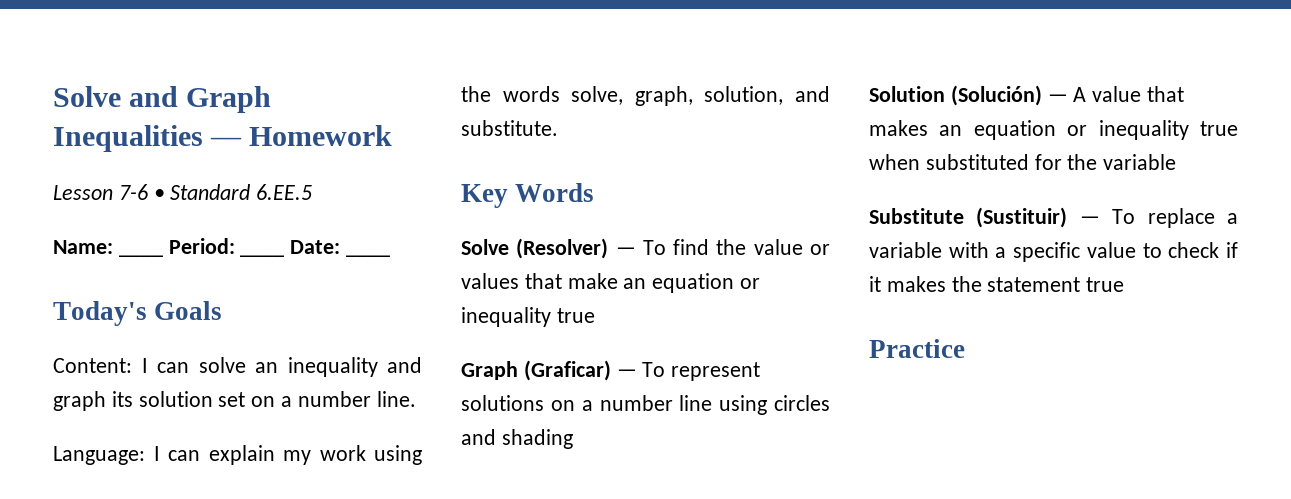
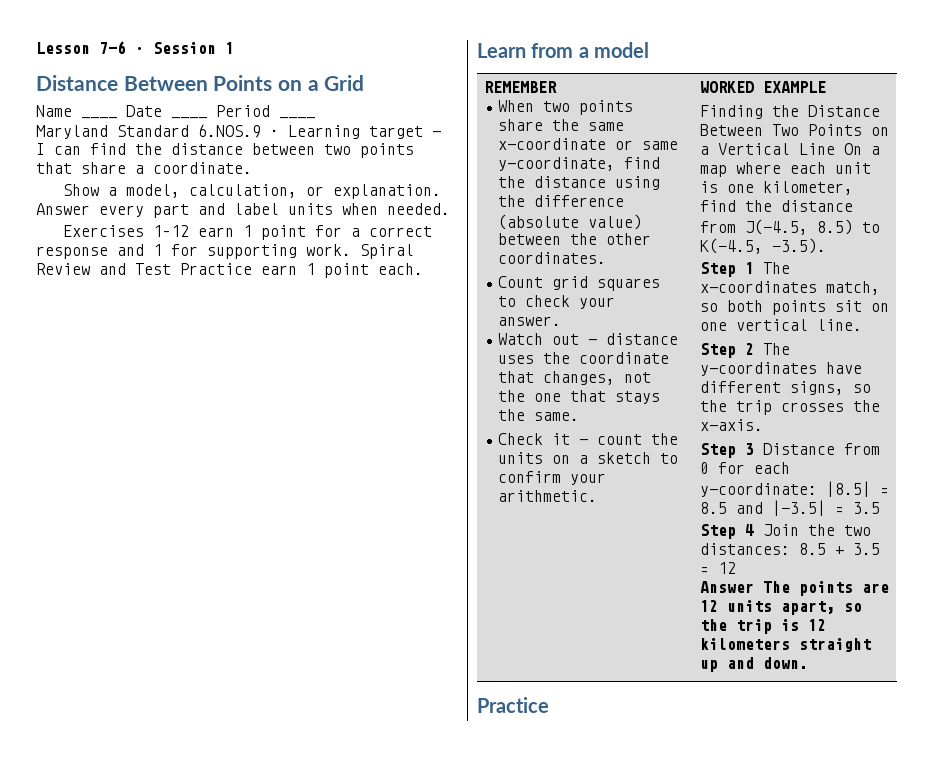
- Solve and Graph Inequalities — Homework
- Lesson 7-6 • Standard 6.EE.5
- Name: ____ Period: ____ Date: ____
- Today's Goals
- Content: I can solve an inequality and graph its solution set on a number line.
- Language: I can explain my work using the words solve, graph, solution, and substitute.
- Key Words
- Solve (Resolver) — To find the value or values that make an equation or inequality true
- Graph (Graficar) — To represent solutions on a number line using circles and shading
- Solution (Solución) — A value that makes an equation or inequality true when substituted for the variable
- Substitute (Sustituir) — To replace a variable with a specific value to check if it makes the statement true
+ Lesson 7-6 · Session 1
+ Distance Between Points on a Grid
+ Name ____ Date ____ Period ____
+ Maryland Standard 6.NOS.9 · Learning target — I can find the distance between two points that share a coordinate.
+ Show a model, calculation, or explanation. Answer every part and label units when needed.
+ Exercises 1–12 earn 1 point for a correct response and 1 for supporting work. Spiral Review and Test Practice earn 1 point each.
+ Learn from a model
+ REMEMBER
+ When two points share the same x-coordinate or same y-coordinate, find the distance using the difference (absolute value) between the other coordinates.
+ Count grid squares to check your answer.
+ Watch out — distance uses the coordinate that changes, not the one that stays the same.
+ Check it — count the units on a sketch to confirm your arithmetic. | WORKED EXAMPLE
+ Finding the Distance Between Two Points on a Vertical Line On a map where each unit is one kilometer, find the distance from J(−4.5, 8.5) to K(−4.5, −3.5).
+ Step 1 The x-coordinates match, so both points sit on one vertical line.
+ Step 2 The y-coordinates have different signs, so the trip crosses the x-axis.
+ Step 3 Distance from 0 for each y-coordinate: |8.5| = 8.5 and |−3.5| = 3.5
+ Step 4 Join the two distances: 8.5 + 3.5 = 12
+ Answer The points are 12 units apart, so the trip is 12 kilometers straight up and down.

